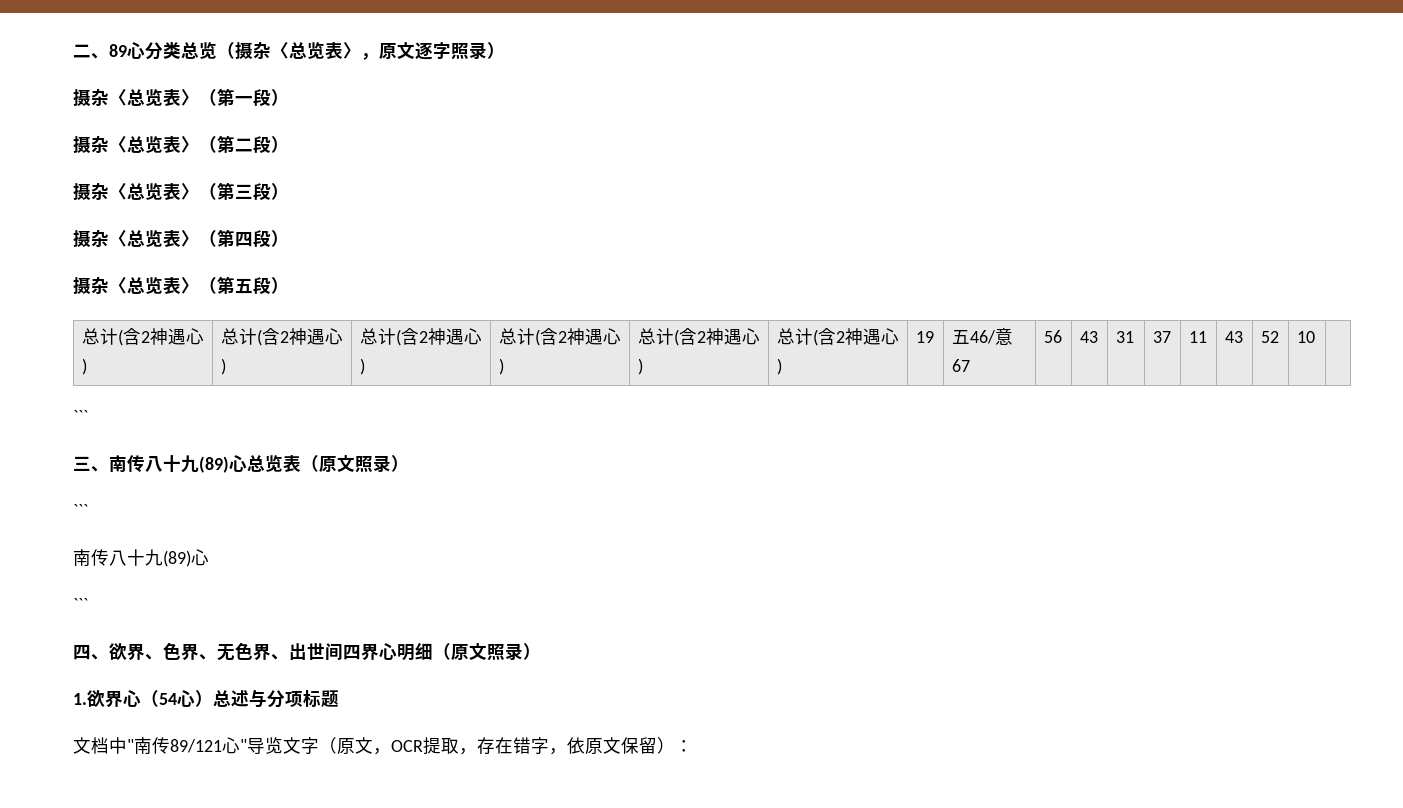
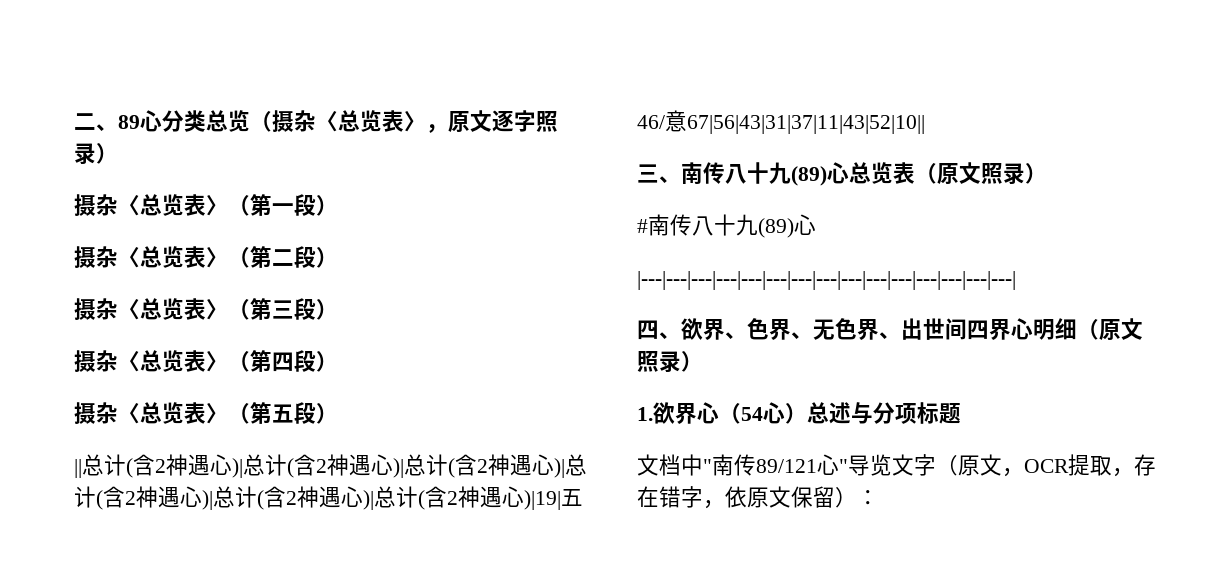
- 总计(含2神遇心) | 总计(含2神遇心) | 总计(含2神遇心) | 总计(含2神遇心) | 总计(含2神遇心) | 总计(含2神遇心) | 19 | 五46/意67 | 56 | 43 | 31 | 37 | 11 | 43 | 52 | 10 |
- ```
+ ||总计(含2神遇心)|总计(含2神遇心)|总计(含2神遇心)|总计(含2神遇心)|总计(含2神遇心)|总计(含2神遇心)|19|五46/意67|56|43|31|37|11|43|52|10||
  三、南传八十九(89)心总览表（原文照录）
- ```
- 南传八十九(89)心
- ```
+ #南传八十九(89)心
+ |---|---|---|---|---|---|---|---|---|---|---|---|---|---|---|

